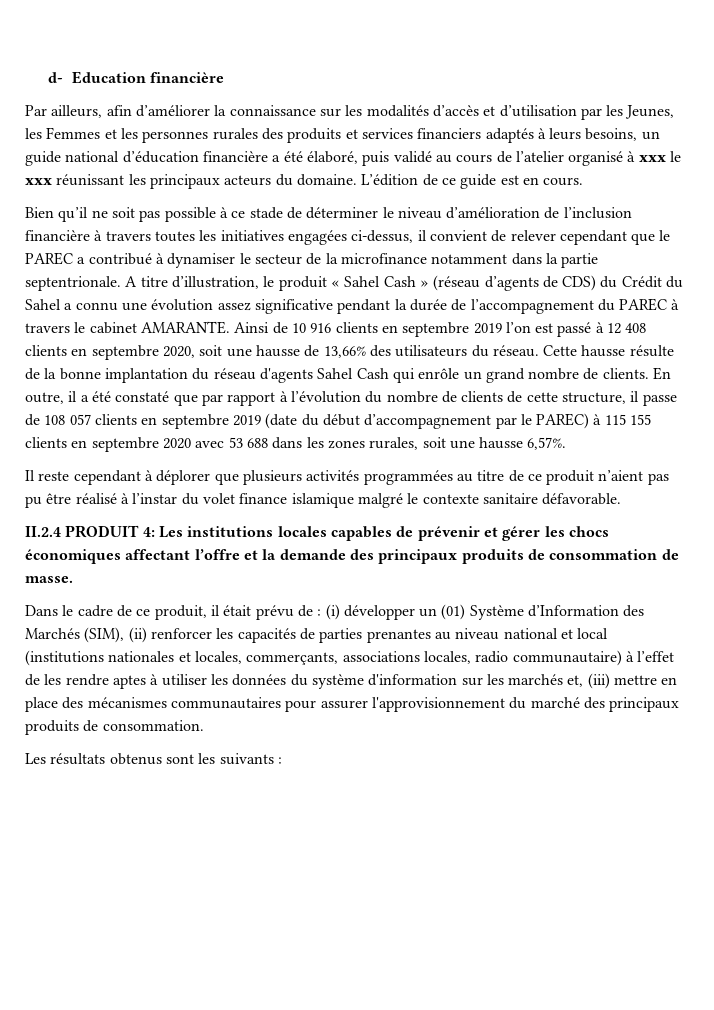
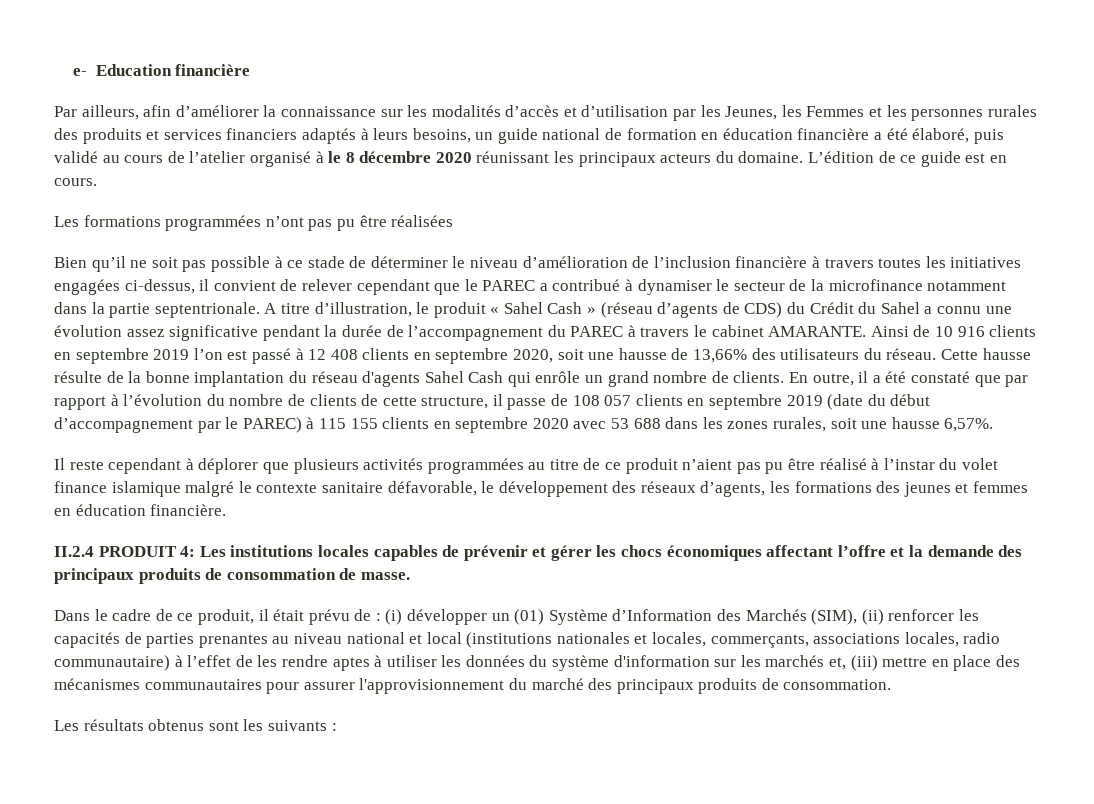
- d- Education financière
+ e- Education financière
- Par ailleurs, afin d’améliorer la connaissance sur les modalités d’accès et d’utilisation par les Jeunes, les Femmes et les personnes rurales des produits et services financiers adaptés à leurs besoins, un guide national d’éducation financière a été élaboré, puis validé au cours de l’atelier organisé à xxx le xxx réunissant les principaux acteurs du domaine.
+ Par ailleurs, afin d’améliorer la connaissance sur les modalités d’accès et d’utilisation par les Jeunes, les Femmes et les personnes rurales des produits et services financiers adaptés à leurs besoins, un guide national de formation en éducation financière a été élaboré, puis validé au cours de l’atelier organisé à le 8 décembre 2020 réunissant les principaux acteurs du domaine.
+ Les formations programmées n’ont pas pu être réalisées
- Il reste cependant à déplorer que plusieurs activités programmées au titre de ce produit n’aient pas pu être réalisé à l’instar du volet finance islamique malgré le contexte sanitaire défavorable.
+ Il reste cependant à déplorer que plusieurs activités programmées au titre de ce produit n’aient pas pu être réalisé à l’instar du volet finance islamique malgré le contexte sanitaire défavorable, le développement des réseaux d’agents, les formations des jeunes et femmes en éducation financière.

